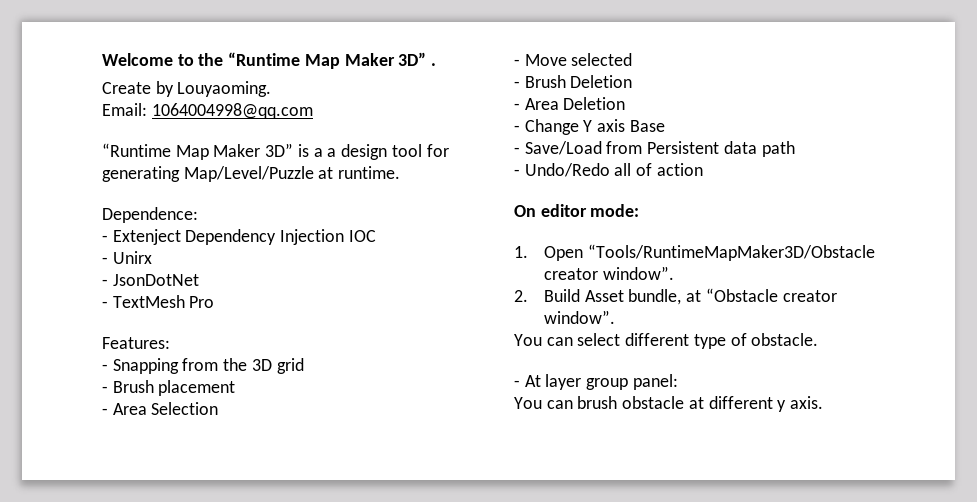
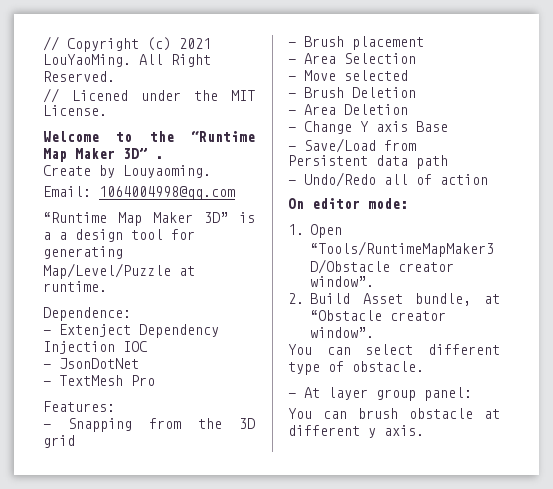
+ // Copyright (c) 2021 LouYaoMing. All Right Reserved.
+ // Licened under the MIT License.
- - Unirx

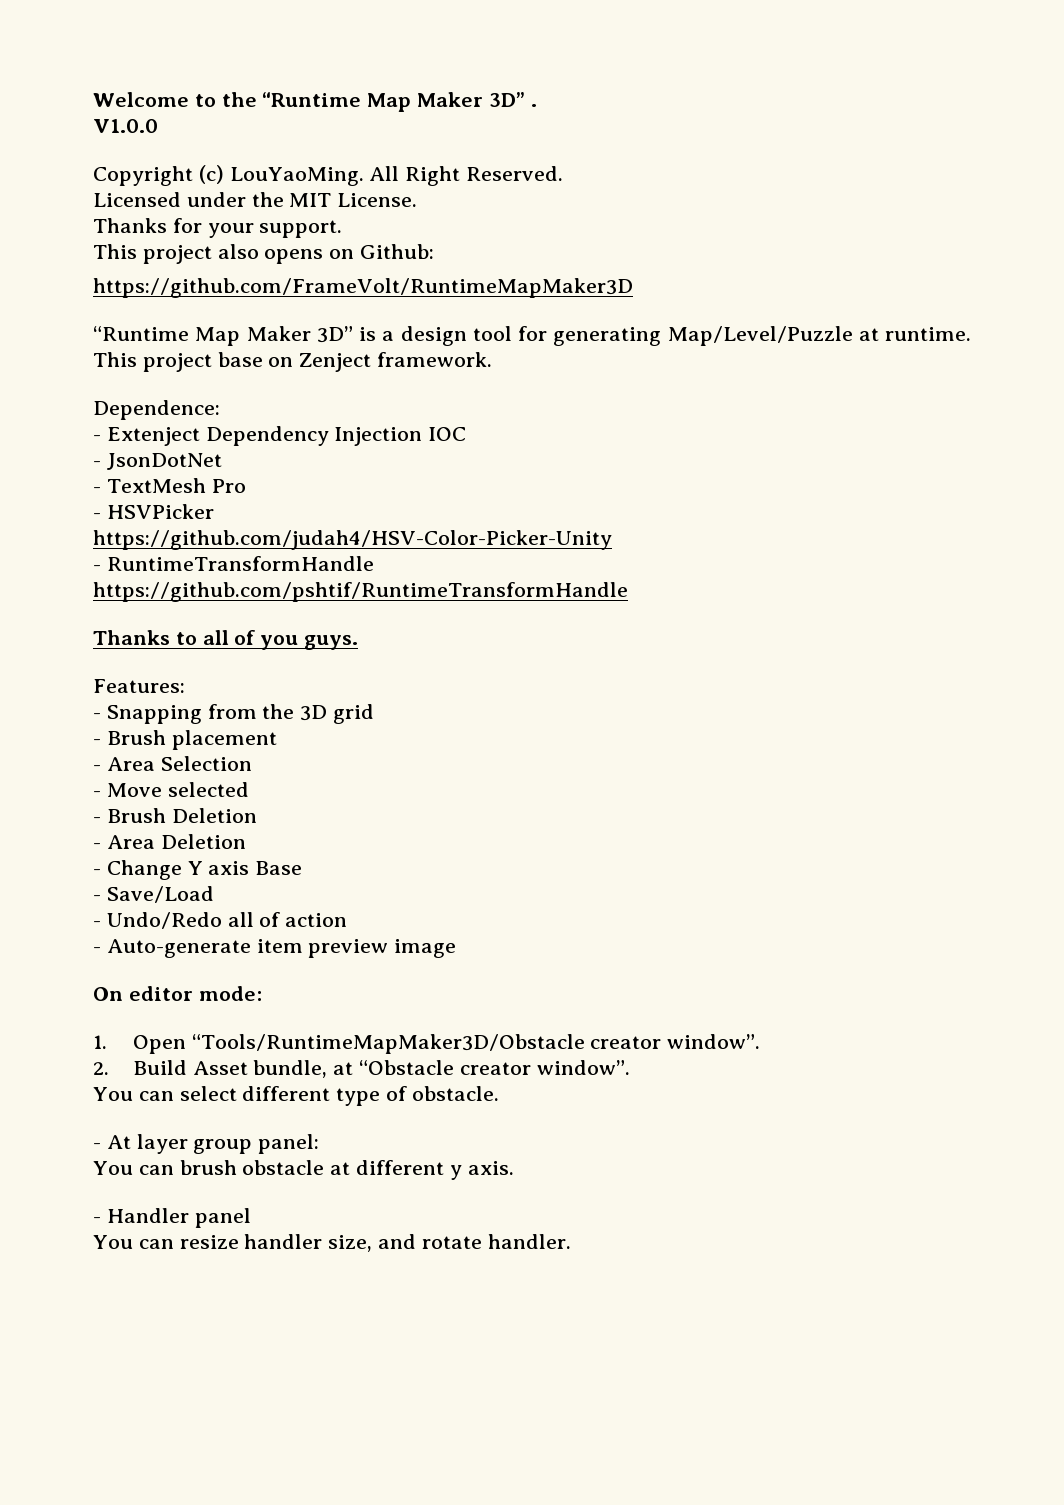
- // Copyright (c) 2021 LouYaoMing. All Right Reserved.
- // Licened under the MIT License.
- Create by Louyaoming.
- Email: 1064004998@qq.com
+ V1.0.0
+ Copyright (c) LouYaoMing. All Right Reserved.
+ Licensed under the MIT License.
+ Thanks for your support.
+ This project also opens on Github:
+ https://github.com/FrameVolt/RuntimeMapMaker3D
- “Runtime Map Maker 3D” is a a design tool for generating Map/Level/Puzzle at runtime.
+ “Runtime Map Maker 3D” is a design tool for generating Map/Level/Puzzle at runtime. This project base on Zenject framework.
+ - HSVPicker
+ https://github.com/judah4/HSV-Color-Picker-Unity
+ - RuntimeTransformHandle
+ https://github.com/pshtif/RuntimeTransformHandle
+ Thanks to all of you guys.
- - Save/Load from Persistent data path
+ - Save/Load
+ - Auto-generate item preview image
+ - Handler panel
+ You can resize handler size, and rotate handler.

